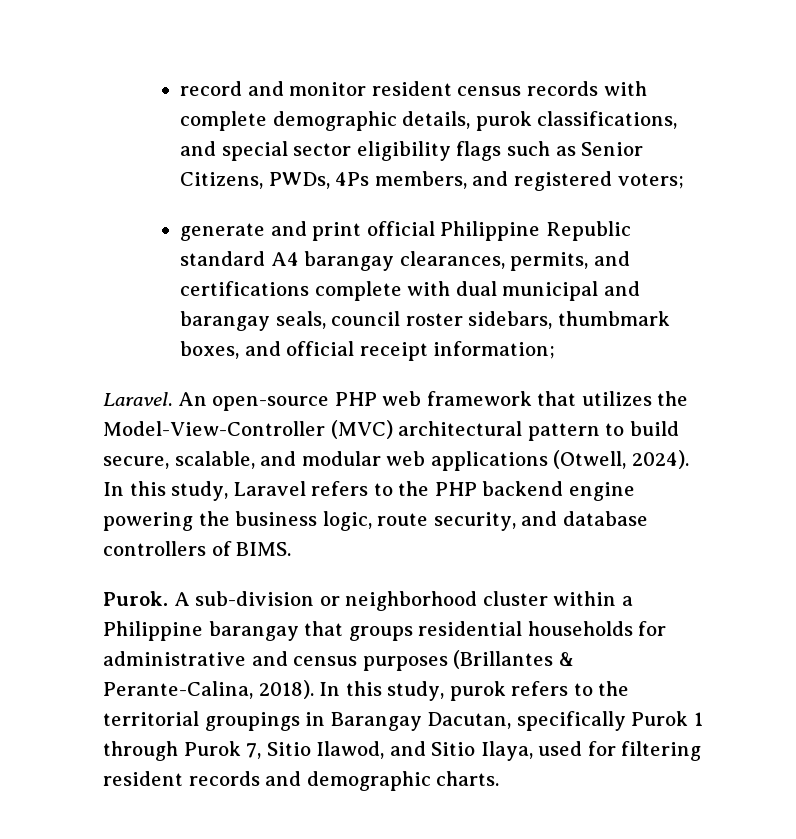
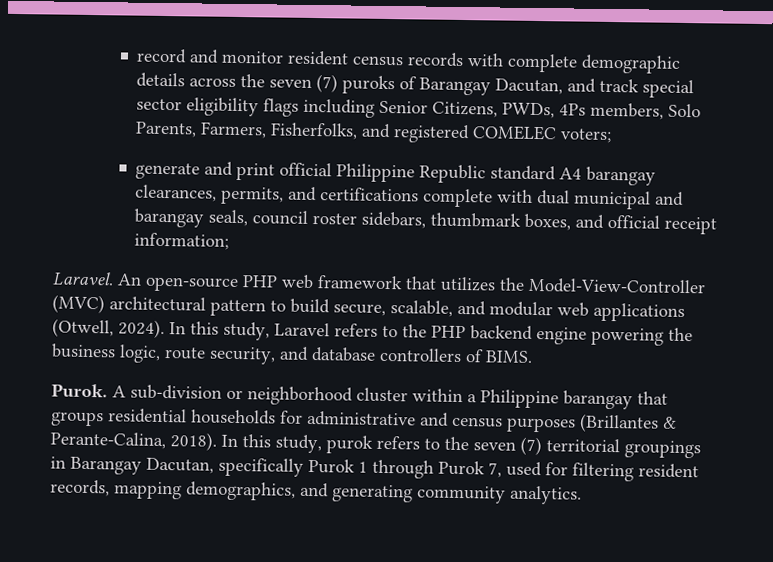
- record and monitor resident census records with complete demographic details, purok classifications, and special sector eligibility flags such as Senior Citizens, PWDs, 4Ps members, and registered voters;
+ record and monitor resident census records with complete demographic details across the seven (7) puroks of Barangay Dacutan, and track special sector eligibility flags including Senior Citizens, PWDs, 4Ps members, Solo Parents, Farmers, Fisherfolks, and registered COMELEC voters;
- In this study, purok refers to the territorial groupings in Barangay Dacutan, specifically Purok 1 through Purok 7, Sitio Ilawod, and Sitio Ilaya, used for filtering resident records and demographic charts.
+ In this study, purok refers to the seven (7) territorial groupings in Barangay Dacutan, specifically Purok 1 through Purok 7, used for filtering resident records, mapping demographics, and generating community analytics.

